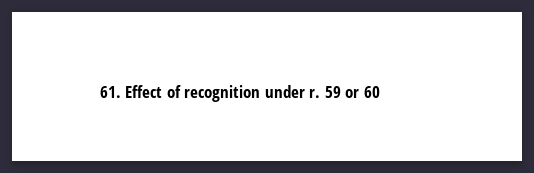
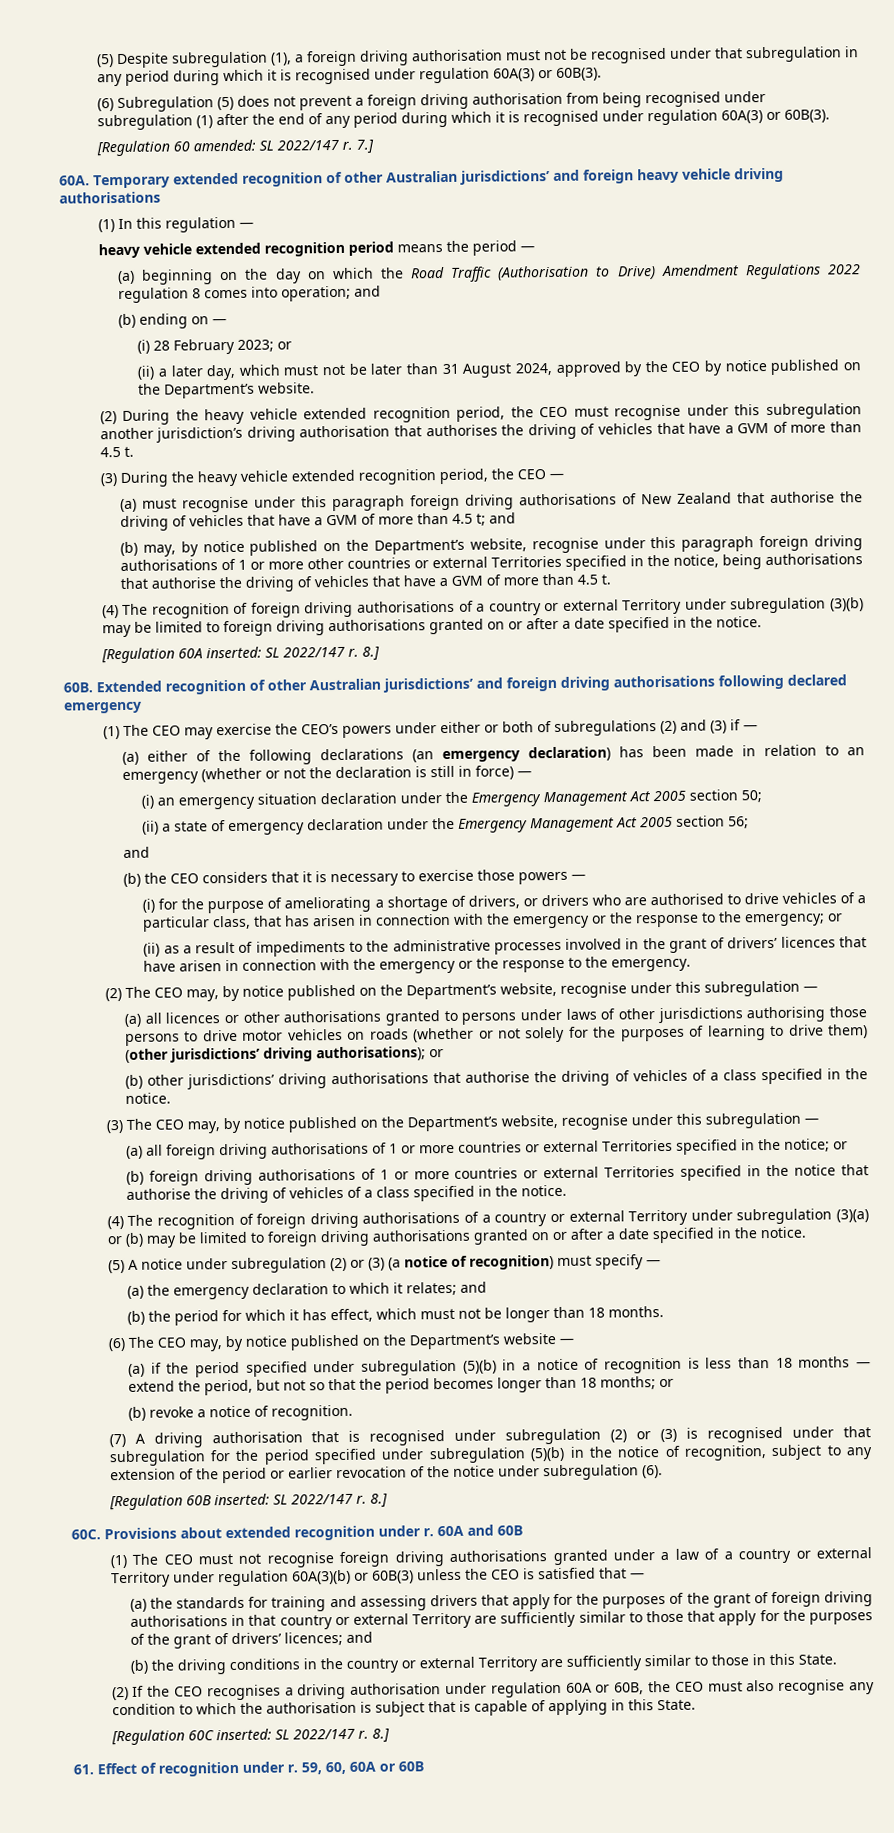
+ (5) Despite subregulation (1), a foreign driving authorisation must not be recognised under that subregulation in any period during which it is recognised under regulation 60A(3) or 60B(3).
+ (6) Subregulation (5) does not prevent a foreign driving authorisation from being recognised under subregulation (1) after the end of any period during which it is recognised under regulation 60A(3) or 60B(3).
+ [Regulation 60 amended: SL 2022/147 r. 7.]
+ 60A. Temporary extended recognition of other Australian jurisdictions’ and foreign heavy vehicle driving authorisations
+ (1) In this regulation —
+ heavy vehicle extended recognition period means the period —
+ (a) beginning on the day on which the Road Traffic (Authorisation to Drive) Amendment Regulations 2022 regulation 8 comes into operation; and
+ (b) ending on —
+ (i) 28 February 2023; or
+ (ii) a later day, which must not be later than 31 August 2024, approved by the CEO by notice published on the Department’s website.
+ (2) During the heavy vehicle extended recognition period, the CEO must recognise under this subregulation another jurisdiction’s driving authorisation that authorises the driving of vehicles that have a GVM of more than 4.5 t.
+ (3) During the heavy vehicle extended recognition period, the CEO —
+ (a) must recognise under this paragraph foreign driving authorisations of New Zealand that authorise the driving of vehicles that have a GVM of more than 4.5 t; and
+ (b) may, by notice published on the Department’s website, recognise under this paragraph foreign driving authorisations of 1 or more other countries or external Territories specified in the notice, being authorisations that authorise the driving of vehicles that have a GVM of more than 4.5 t.
+ (4) The recognition of foreign driving authorisations of a country or external Territory under subregulation (3)(b) may be limited to foreign driving authorisations granted on or after a date specified in the notice.
+ [Regulation 60A inserted: SL 2022/147 r. 8.]
+ 60B. Extended recognition of other Australian jurisdictions’ and foreign driving authorisations following declared emergency
+ (1) The CEO may exercise the CEO’s powers under either or both of subregulations (2) and (3) if —
+ (a) either of the following declarations (an emergency declaration) has been made in relation to an emergency (whether or not the declaration is still in force) —
+ (i) an emergency situation declaration under the Emergency Management Act 2005 section 50;
+ (ii) a state of emergency declaration under the Emergency Management Act 2005 section 56;
+ and
+ (b) the CEO considers that it is necessary to exercise those powers —
+ (i) for the purpose of ameliorating a shortage of drivers, or drivers who are authorised to drive vehicles of a particular class, that has arisen in connection with the emergency or the response to the emergency; or
+ (ii) as a result of impediments to the administrative processes involved in the grant of drivers’ licences that have arisen in connection with the emergency or the response to the emergency.
+ (2) The CEO may, by notice published on the Department’s website, recognise under this subregulation —
+ (a) all licences or other authorisations granted to persons under laws of other jurisdictions authorising those persons to drive motor vehicles on roads (whether or not solely for the purposes of learning to drive them) (other jurisdictions’ driving authorisations); or
+ (b) other jurisdictions’ driving authorisations that authorise the driving of vehicles of a class specified in the notice.
+ (3) The CEO may, by notice published on the Department’s website, recognise under this subregulation —
+ (a) all foreign driving authorisations of 1 or more countries or external Territories specified in the notice; or
+ (b) foreign driving authorisations of 1 or more countries or external Territories specified in the notice that authorise the driving of vehicles of a class specified in the notice.
+ (4) The recognition of foreign driving authorisations of a country or external Territory under subregulation (3)(a) or (b) may be limited to foreign driving authorisations granted on or after a date specified in the notice.
+ (5) A notice under subregulation (2) or (3) (a notice of recognition) must specify —
+ (a) the emergency declaration to which it relates; and
+ (b) the period for which it has effect, which must not be longer than 18 months.
+ (6) The CEO may, by notice published on the Department’s website —
+ (a) if the period specified under subregulation (5)(b) in a notice of recognition is less than 18 months — extend the period, but not so that the period becomes longer than 18 months; or
+ (b) revoke a notice of recognition.
+ (7) A driving authorisation that is recognised under subregulation (2) or (3) is recognised under that subregulation for the period specified under subregulation (5)(b) in the notice of recognition, subject to any extension of the period or earlier revocation of the notice under subregulation (6).
+ [Regulation 60B inserted: SL 2022/147 r. 8.]
+ 60C. Provisions about extended recognition under r. 60A and 60B
+ (1) The CEO must not recognise foreign driving authorisations granted under a law of a country or external Territory under regulation 60A(3)(b) or 60B(3) unless the CEO is satisfied that —
+ (a) the standards for training and assessing drivers that apply for the purposes of the grant of foreign driving authorisations in that country or external Territory are sufficiently similar to those that apply for the purposes of the grant of drivers’ licences; and
+ (b) the driving conditions in the country or external Territory are sufficiently similar to those in this State.
+ (2) If the CEO recognises a driving authorisation under regulation 60A or 60B, the CEO must also recognise any condition to which the authorisation is subject that is capable of applying in this State.
+ [Regulation 60C inserted: SL 2022/147 r. 8.]
- 59 or 60
+ 59, 60, 60A or 60B

